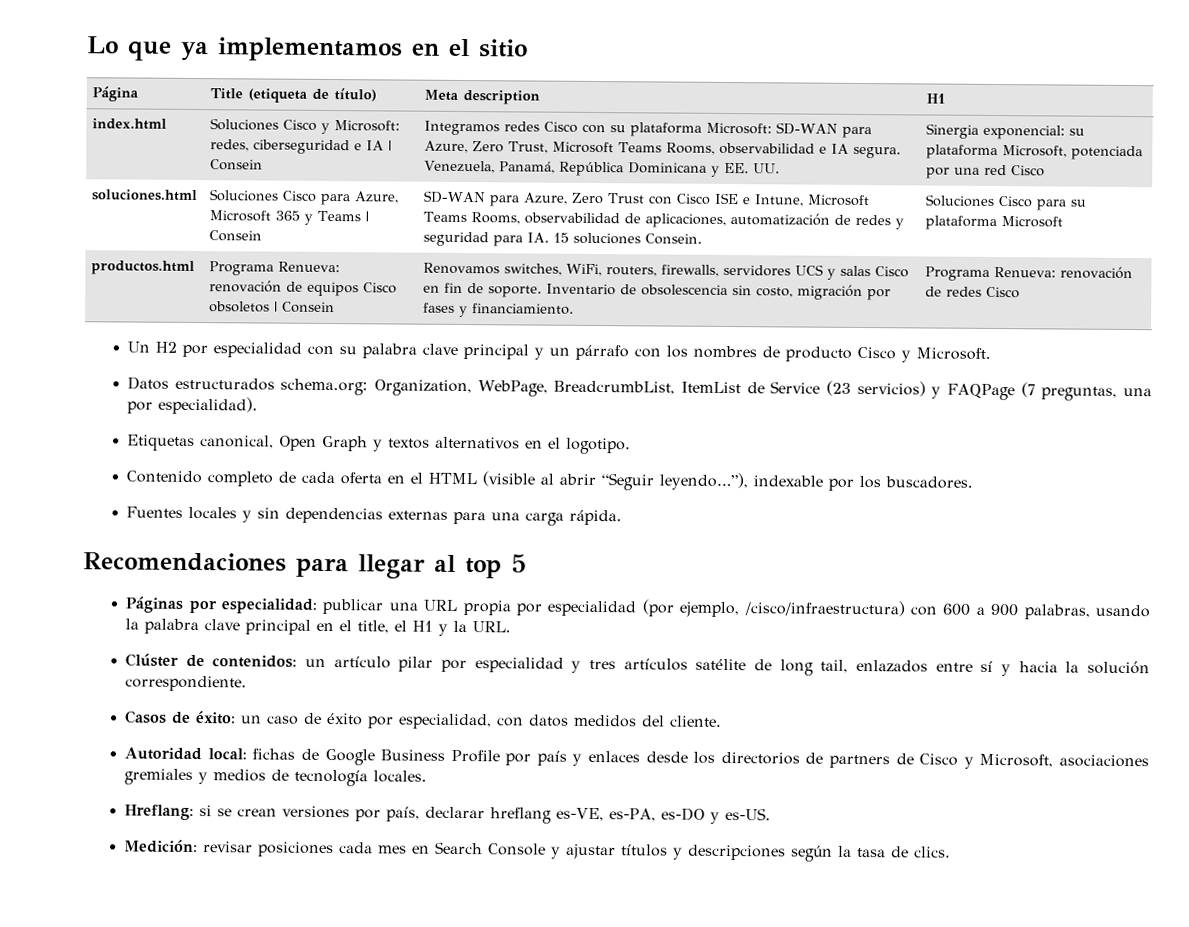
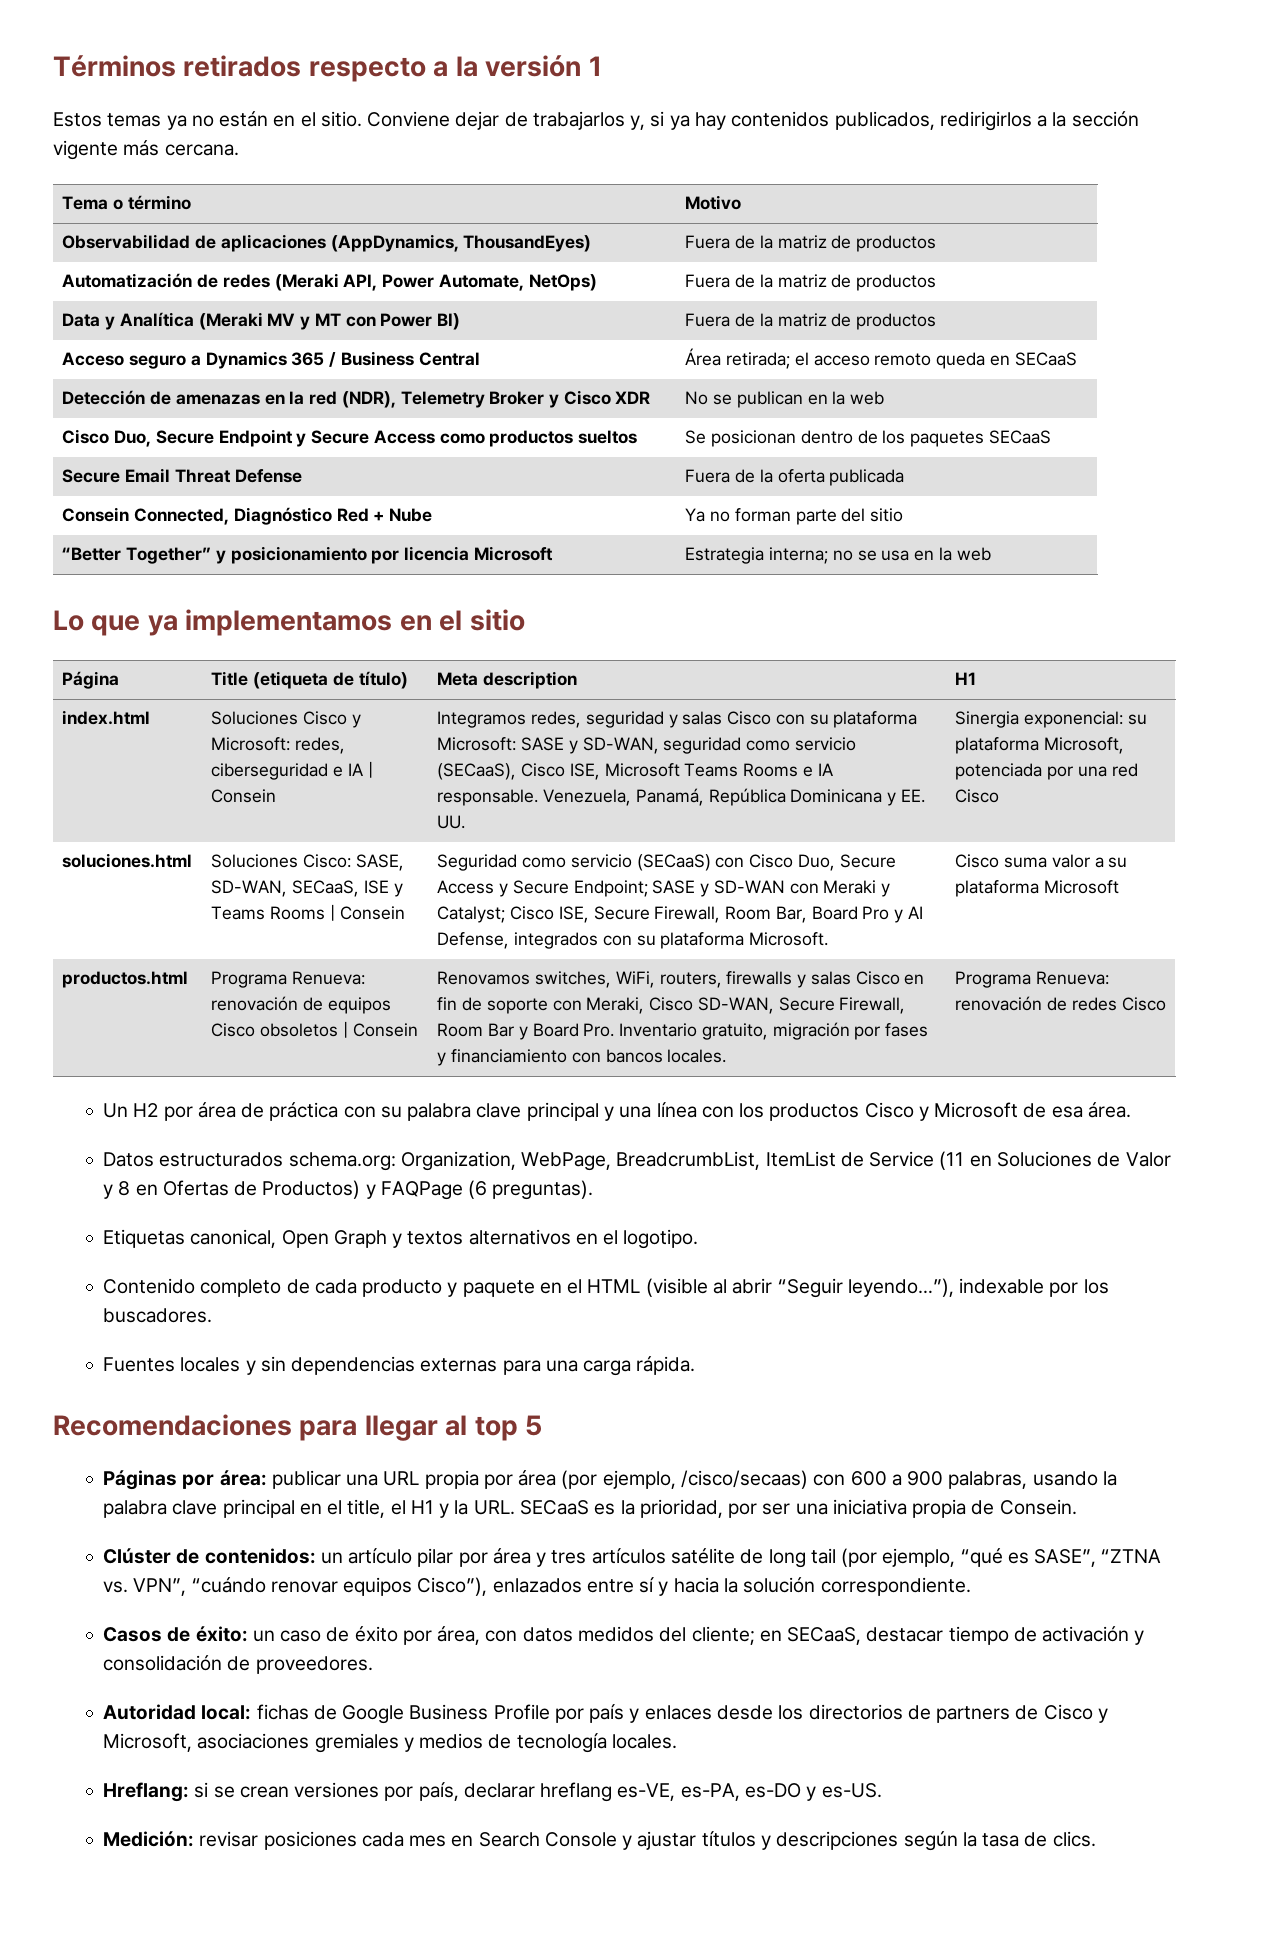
+ Términos retirados respecto a la versión 1
+ Estos temas ya no están en el sitio. Conviene dejar de trabajarlos y, si ya hay contenidos publicados, redirigirlos a la sección vigente más cercana.
+ Tema o término | Motivo
+ Observabilidad de aplicaciones (AppDynamics, ThousandEyes) | Fuera de la matriz de productos
+ Automatización de redes (Meraki API, Power Automate, NetOps) | Fuera de la matriz de productos
+ Data y Analítica (Meraki MV y MT con Power BI) | Fuera de la matriz de productos
+ Acceso seguro a Dynamics 365 / Business Central | Área retirada; el acceso remoto queda en SECaaS
+ Detección de amenazas en la red (NDR), Telemetry Broker y Cisco XDR | No se publican en la web
+ Cisco Duo, Secure Endpoint y Secure Access como productos sueltos | Se posicionan dentro de los paquetes SECaaS
+ Secure Email Threat Defense | Fuera de la oferta publicada
+ Consein Connected, Diagnóstico Red + Nube | Ya no forman parte del sitio
+ “Better Together” y posicionamiento por licencia Microsoft | Estrategia interna; no se usa en la web
- Integramos redes Cisco con su plataforma Microsoft: SD-WAN para Azure, Zero Trust, Microsoft Teams Rooms, observabilidad e IA segura.
+ Integramos redes, seguridad y salas Cisco con su plataforma Microsoft: SASE y SD-WAN, seguridad como servicio (SECaaS), Cisco ISE, Microsoft Teams Rooms e IA responsable.
- Soluciones Cisco para Azure, Microsoft 365 y Teams | Consein | SD-WAN para Azure, Zero Trust con Cisco ISE e Intune, Microsoft Teams Rooms, observabilidad de aplicaciones, automatización de redes y seguridad para IA. 15 soluciones Consein. | Soluciones Cisco para su plataforma Microsoft
+ Soluciones Cisco: SASE, SD-WAN, SECaaS, ISE y Teams Rooms | Consein | Seguridad como servicio (SECaaS) con Cisco Duo, Secure Access y Secure Endpoint; SASE y SD-WAN con Meraki y Catalyst; Cisco ISE, Secure Firewall, Room Bar, Board Pro y AI Defense, integrados con su plataforma Microsoft. | Cisco suma valor a su plataforma Microsoft
- Renovamos switches, WiFi, routers, firewalls, servidores UCS y salas Cisco en fin de soporte. Inventario de obsolescencia sin costo, migración por fases y financiamiento.
+ Renovamos switches, WiFi, routers, firewalls y salas Cisco en fin de soporte con Meraki, Cisco SD-WAN, Secure Firewall, Room Bar y Board Pro. Inventario gratuito, migración por fases y financiamiento con bancos locales.
- Un H2 por especialidad con su palabra clave principal y un párrafo con los nombres de producto Cisco y Microsoft.
+ Un H2 por área de práctica con su palabra clave principal y una línea con los productos Cisco y Microsoft de esa área.
- Datos estructurados schema.org: Organization, WebPage, BreadcrumbList, ItemList de Service (23 servicios) y FAQPage (7 preguntas, una por especialidad).
+ Datos estructurados schema.org: Organization, WebPage, BreadcrumbList, ItemList de Service (11 en Soluciones de Valor y 8 en Ofertas de Productos) y FAQPage (6 preguntas).
- Contenido completo de cada oferta en el HTML (visible al abrir “Seguir leyendo…”), indexable por los buscadores.
+ Contenido completo de cada producto y paquete en el HTML (visible al abrir “Seguir leyendo…”), indexable por los buscadores.
- Páginas por especialidad: publicar una URL propia por especialidad (por ejemplo, /cisco/infraestructura) con 600 a 900 palabras, usando la palabra clave principal en el title, el H1 y la URL.
+ Páginas por área: publicar una URL propia por área (por ejemplo, /cisco/secaas) con 600 a 900 palabras, usando la palabra clave principal en el title, el H1 y la URL. SECaaS es la prioridad, por ser una iniciativa propia de Consein.
- Clúster de contenidos: un artículo pilar por especialidad y tres artículos satélite de long tail, enlazados entre sí y hacia la solución correspondiente.
+ Clúster de contenidos: un artículo pilar por área y tres artículos satélite de long tail (por ejemplo, “qué es SASE”, “ZTNA vs. VPN”, “cuándo renovar equipos Cisco”), enlazados entre sí y hacia la solución correspondiente.
- Casos de éxito: un caso de éxito por especialidad, con datos medidos del cliente.
+ Casos de éxito: un caso de éxito por área, con datos medidos del cliente; en SECaaS, destacar tiempo de activación y consolidación de proveedores.

